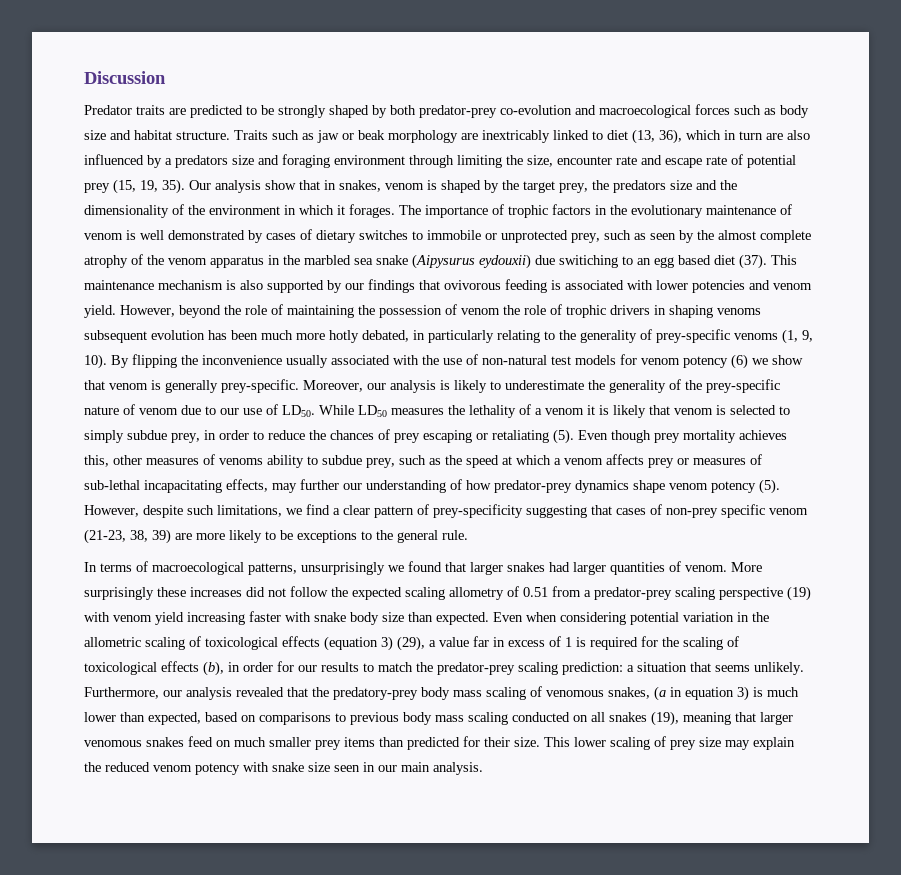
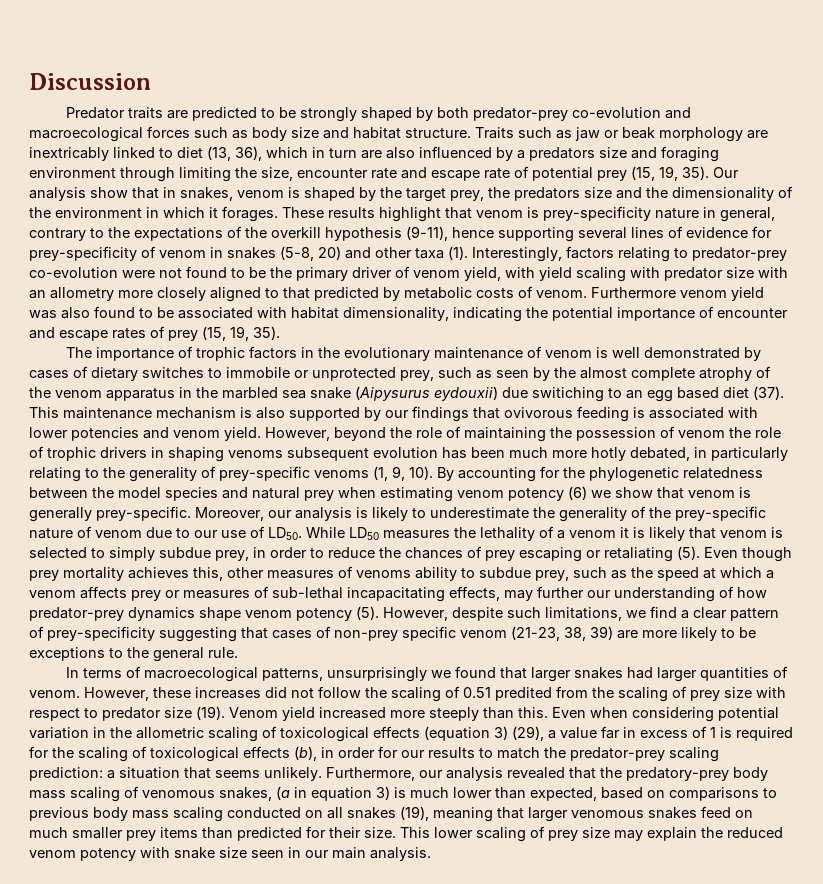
- Our analysis show that in snakes, venom is shaped by the target prey, the predators size and the dimensionality of the environment in which it forages. The importance of trophic factors in the evolutionary maintenance of venom is well demonstrated by cases of dietary switches to immobile or unprotected prey, such as seen by the almost complete atrophy of the venom apparatus in the marbled sea snake (Aipysurus eydouxii) due switiching to an egg based diet (37).
+ Our analysis show that in snakes, venom is shaped by the target prey, the predators size and the dimensionality of the environment in which it forages. These results highlight that venom is prey-specificity nature in general, contrary to the expectations of the overkill hypothesis (9-11), hence supporting several lines of evidence for prey-specificity of venom in snakes (5-8, 20) and other taxa (1). Interestingly, factors relating to predator-prey co-evolution were not found to be the primary driver of venom yield, with yield scaling with predator size with an allometry more closely aligned to that predicted by metabolic costs of venom. Furthermore venom yield was also found to be associated with habitat dimensionality, indicating the potential importance of encounter and escape rates of prey (15, 19, 35).
+ The importance of trophic factors in the evolutionary maintenance of venom is well demonstrated by cases of dietary switches to immobile or unprotected prey, such as seen by the almost complete atrophy of the venom apparatus in the marbled sea snake (Aipysurus eydouxii) due switiching to an egg based diet (37).
- By flipping the inconvenience usually associated with the use of non-natural test models for venom potency (6) we show that venom is generally prey-specific.
+ By accounting for the phylogenetic relatedness between the model species and natural prey when estimating venom potency (6) we show that venom is generally prey-specific.
- More surprisingly these increases did not follow the expected scaling allometry of 0.51 from a predator-prey scaling perspective (19) with venom yield increasing faster with snake body size than expected.
+ However, these increases did not follow the scaling of 0.51 predited from the scaling of prey size with respect to predator size (19). Venom yield increased more steeply than this.

